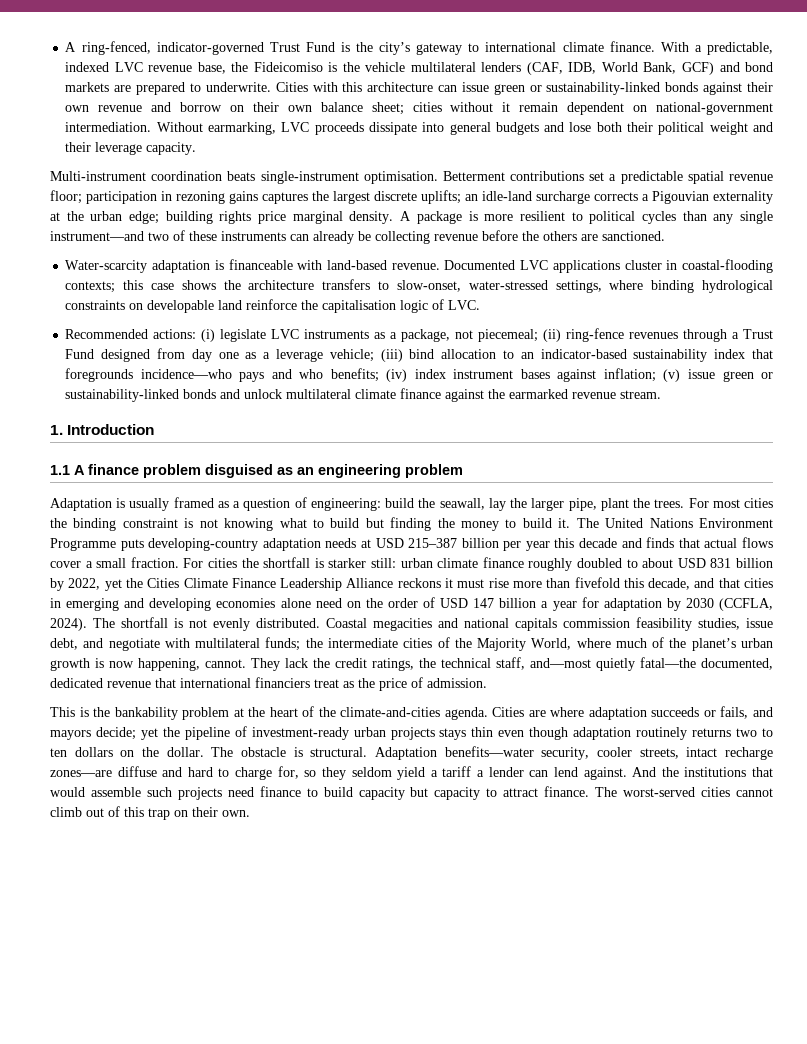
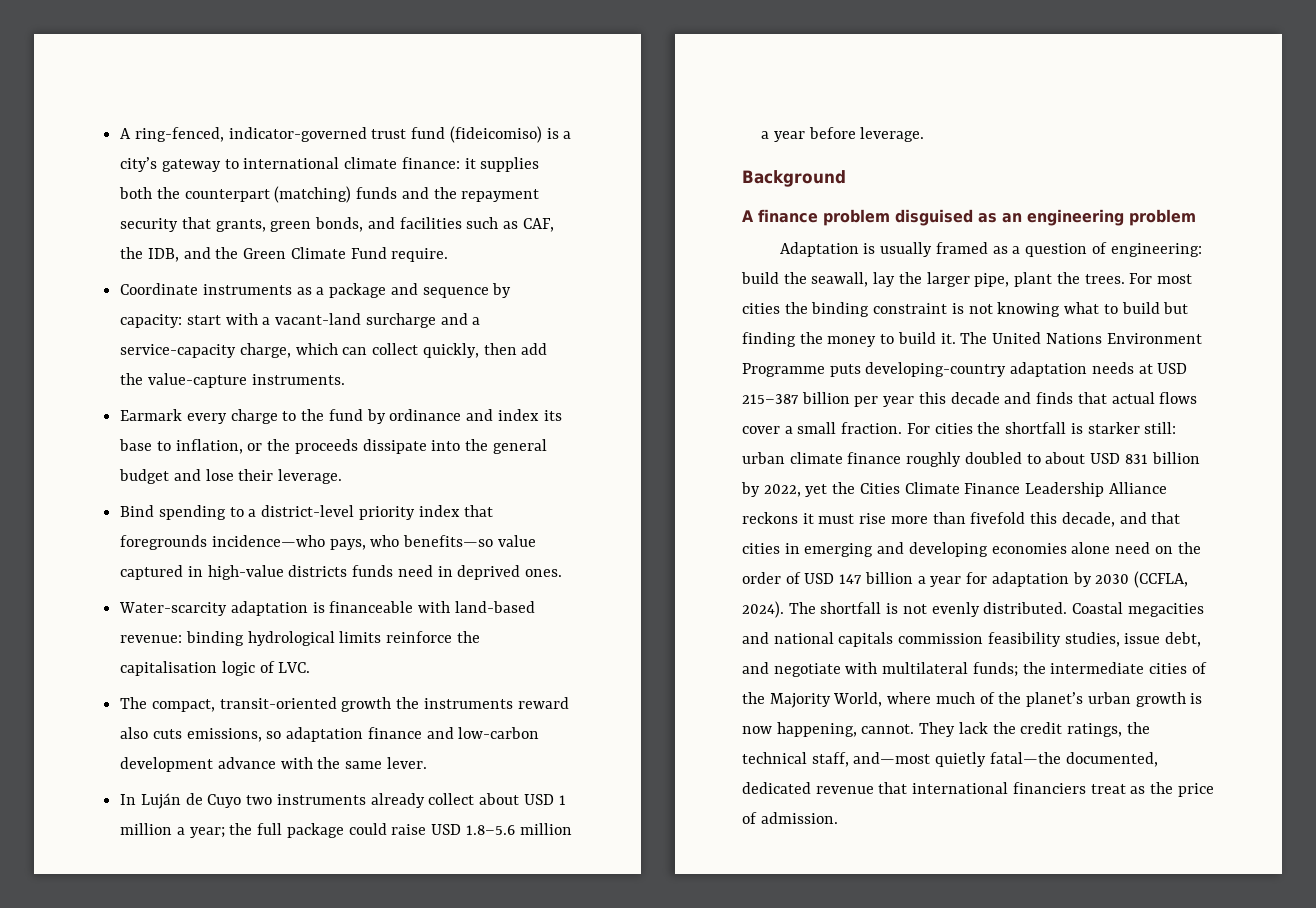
- A ring-fenced, indicator-governed Trust Fund is the city’s gateway to international climate finance. With a predictable, indexed LVC revenue base, the Fideicomiso is the vehicle multilateral lenders (CAF, IDB, World Bank, GCF) and bond markets are prepared to underwrite. Cities with this architecture can issue green or sustainability-linked bonds against their own revenue and borrow on their own balance sheet; cities without it remain dependent on national-government intermediation. Without earmarking, LVC proceeds dissipate into general budgets and lose both their political weight and their leverage capacity.
- Multi-instrument coordination beats single-instrument optimisation. Betterment contributions set a predictable spatial revenue floor; participation in rezoning gains captures the largest discrete uplifts; an idle-land surcharge corrects a Pigouvian externality at the urban edge; building rights price marginal density. A package is more resilient to political cycles than any single instrument—and two of these instruments can already be collecting revenue before the others are sanctioned.
+ A ring-fenced, indicator-governed trust fund (fideicomiso) is a city’s gateway to international climate finance: it supplies both the counterpart (matching) funds and the repayment security that grants, green bonds, and facilities such as CAF, the IDB, and the Green Climate Fund require.
+ Coordinate instruments as a package and sequence by capacity: start with a vacant-land surcharge and a service-capacity charge, which can collect quickly, then add the value-capture instruments.
+ Earmark every charge to the fund by ordinance and index its base to inflation, or the proceeds dissipate into the general budget and lose their leverage.
+ Bind spending to a district-level priority index that foregrounds incidence—who pays, who benefits—so value captured in high-value districts funds need in deprived ones.
- Water-scarcity adaptation is financeable with land-based revenue. Documented LVC applications cluster in coastal-flooding contexts; this case shows the architecture transfers to slow-onset, water-stressed settings, where binding hydrological constraints on developable land reinforce the capitalisation logic of LVC.
+ Water-scarcity adaptation is financeable with land-based revenue: binding hydrological limits reinforce the capitalisation logic of LVC.
- Recommended actions: (i) legislate LVC instruments as a package, not piecemeal; (ii) ring-fence revenues through a Trust Fund designed from day one as a leverage vehicle; (iii) bind allocation to an indicator-based sustainability index that foregrounds incidence—who pays and who benefits; (iv) index instrument bases against inflation; (v) issue green or sustainability-linked bonds and unlock multilateral climate finance against the earmarked revenue stream.
- 1. Introduction
- 1.1 A finance problem disguised as an engineering problem
+ The compact, transit-oriented growth the instruments reward also cuts emissions, so adaptation finance and low-carbon development advance with the same lever.
+ In Luján de Cuyo two instruments already collect about USD 1 million a year; the full package could raise USD 1.8–5.6 million a year before leverage.
+ Background
+ A finance problem disguised as an engineering problem
- This is the bankability problem at the heart of the climate-and-cities agenda. Cities are where adaptation succeeds or fails, and mayors decide; yet the pipeline of investment-ready urban projects stays thin even though adaptation routinely returns two to ten dollars on the dollar. The obstacle is structural. Adaptation benefits—water security, cooler streets, intact recharge zones—are diffuse and hard to charge for, so they seldom yield a tariff a lender can lend against. And the institutions that would assemble such projects need finance to build capacity but capacity to attract finance. The worst-served cities cannot climb out of this trap on their own.

